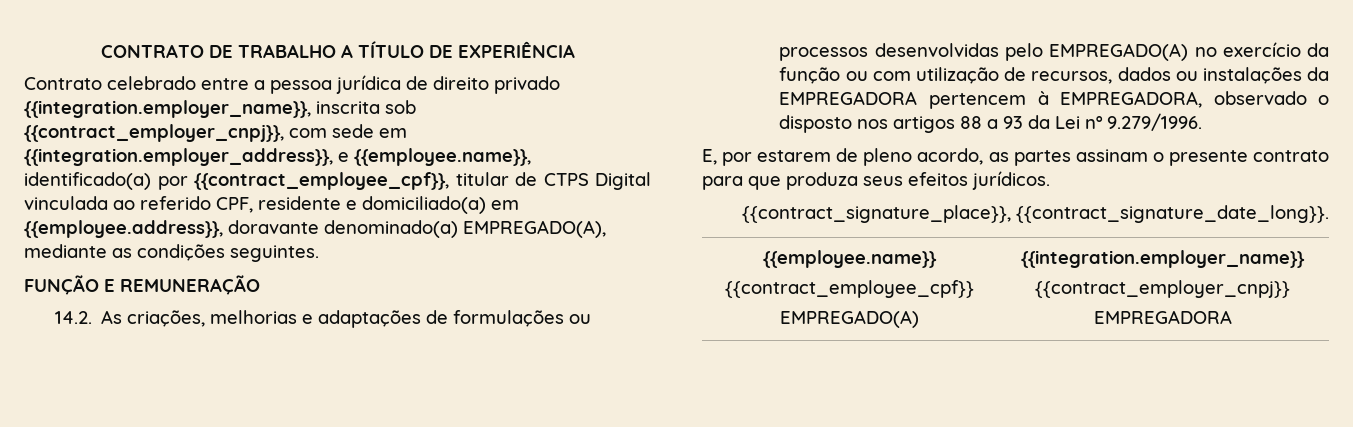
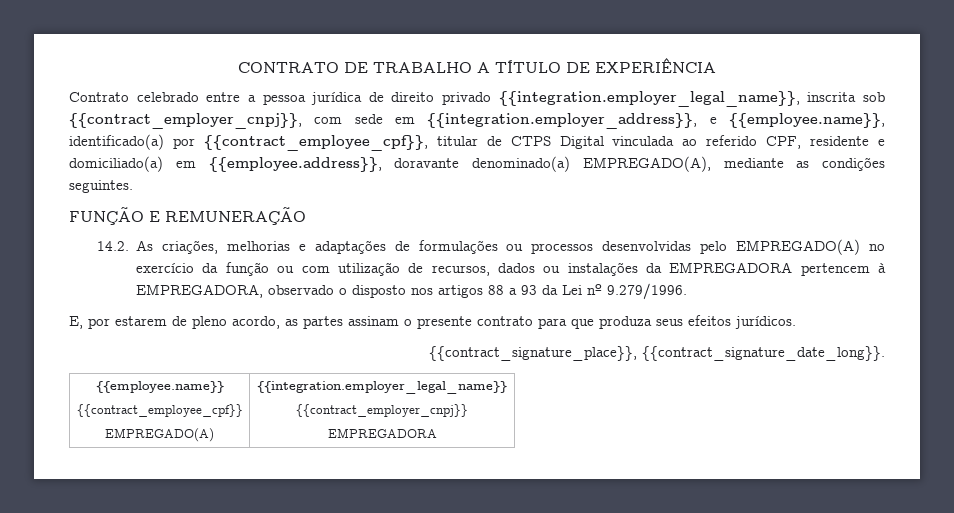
- Contrato celebrado entre a pessoa jurídica de direito privado {{integration.employer_name}}, inscrita sob {{contract_employer_cnpj}}, com sede em {{integration.employer_address}}, e {{employee.name}}, identificado(a) por {{contract_employee_cpf}}, titular de CTPS Digital vinculada ao referido CPF, residente e domiciliado(a) em {{employee.address}}, doravante denominado(a) EMPREGADO(A), mediante as condições seguintes.
+ Contrato celebrado entre a pessoa jurídica de direito privado {{integration.employer_legal_name}}, inscrita sob {{contract_employer_cnpj}}, com sede em {{integration.employer_address}}, e {{employee.name}}, identificado(a) por {{contract_employee_cpf}}, titular de CTPS Digital vinculada ao referido CPF, residente e domiciliado(a) em {{employee.address}}, doravante denominado(a) EMPREGADO(A), mediante as condições seguintes.
  {{employee.name}}
  {{contract_employee_cpf}}
- EMPREGADO(A) | {{integration.employer_name}}
+ EMPREGADO(A) | {{integration.employer_legal_name}}

